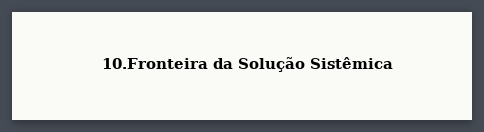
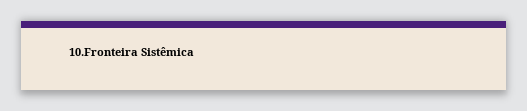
- 10.Fronteira da Solução Sistêmica
+ 10.Fronteira Sistêmica

